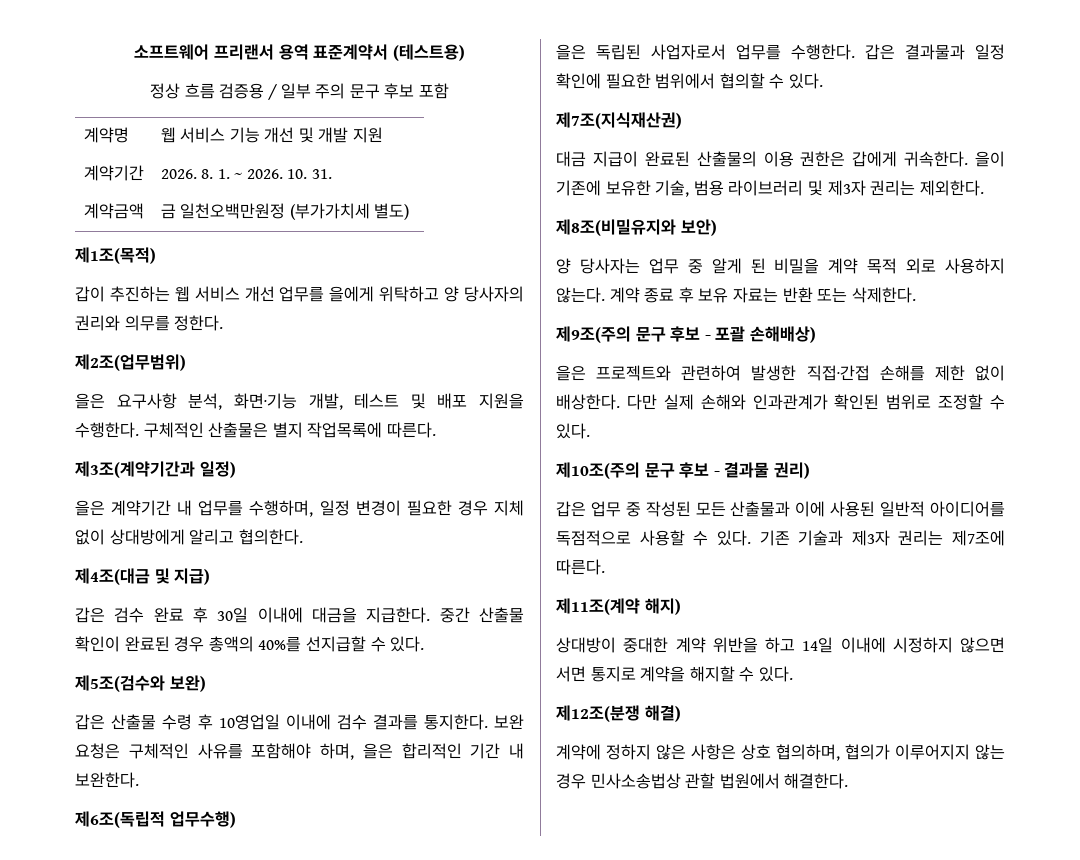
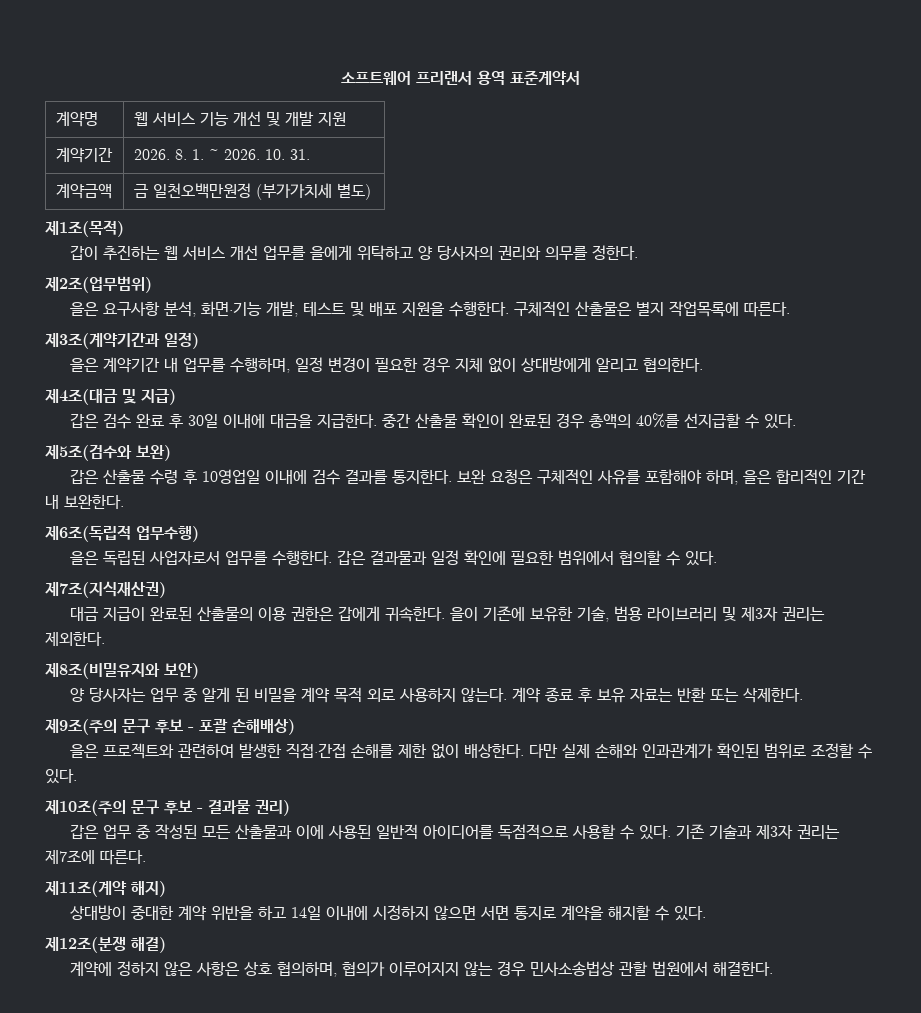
- 소프트웨어 프리랜서 용역 표준계약서 (테스트용)
- 정상 흐름 검증용 / 일부 주의 문구 후보 포함
+ 소프트웨어 프리랜서 용역 표준계약서

